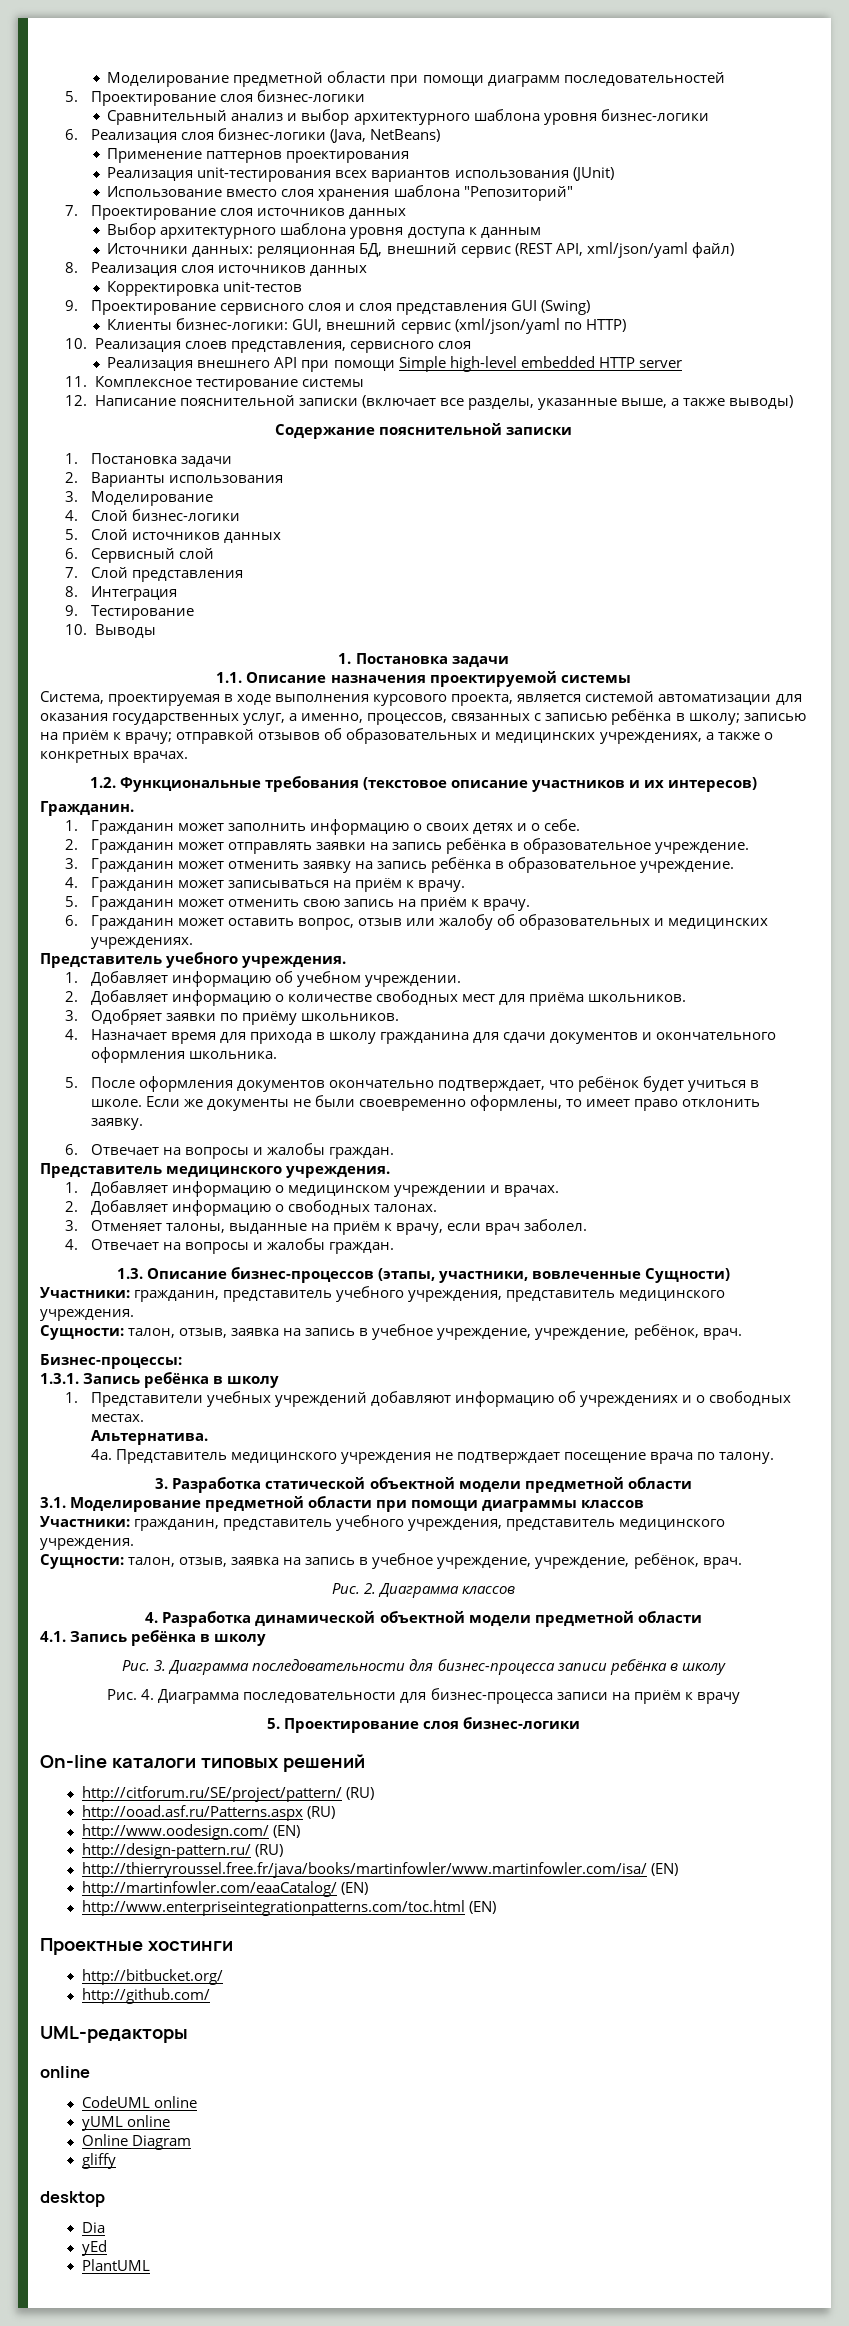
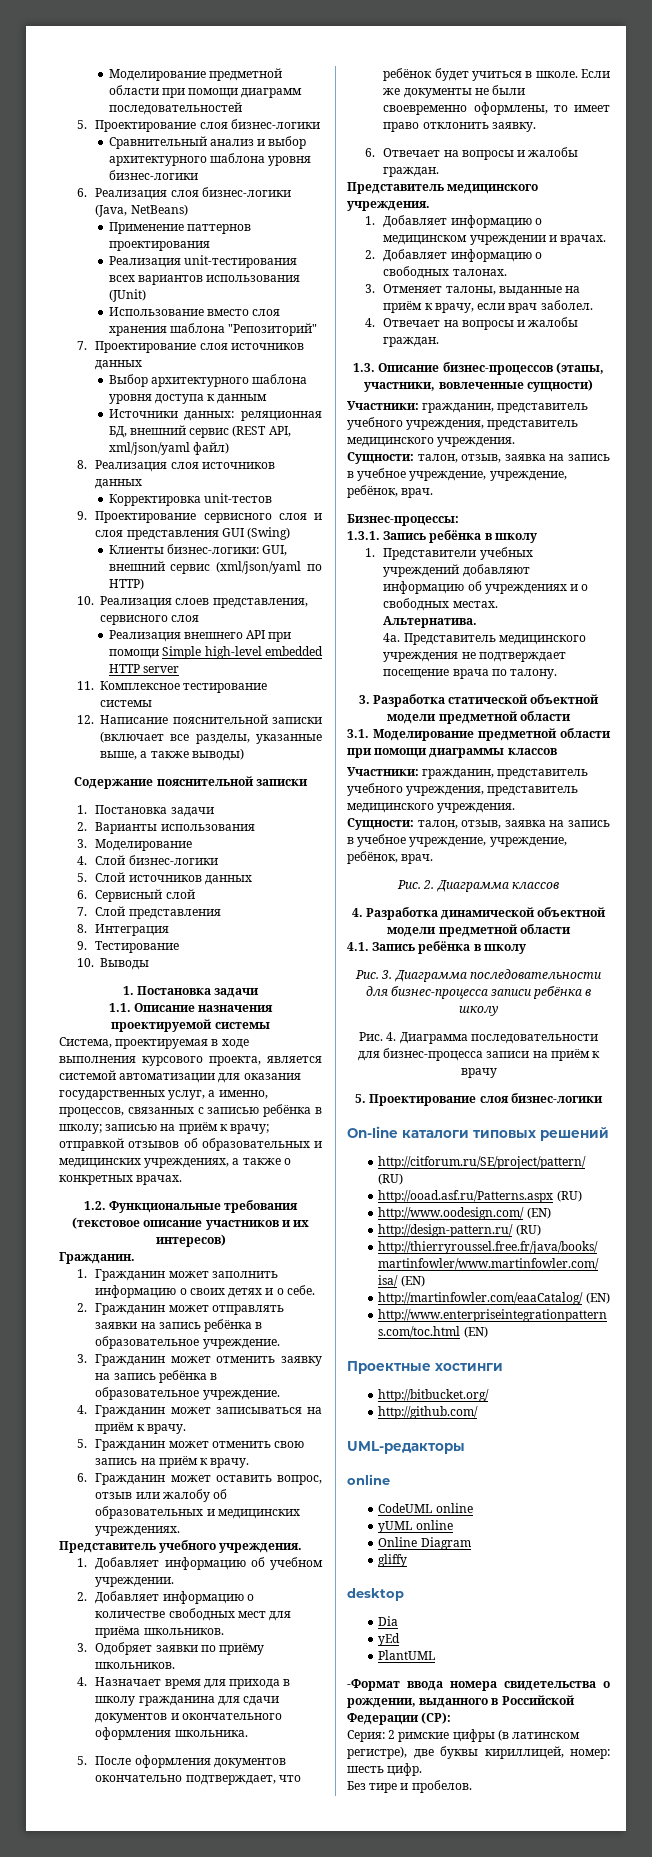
- 1.3. Описание бизнес-процессов (этапы, участники, вовлеченные Сущности)
+ 1.3. Описание бизнес-процессов (этапы, участники, вовлеченные сущности)
+ -Формат ввода номера свидетельства о рождении, выданного в Российской Федерации (СР):
+ Серия: 2 римские цифры (в латинском регистре), две буквы кириллицей, номер: шесть цифр.
+ Без тире и пробелов.

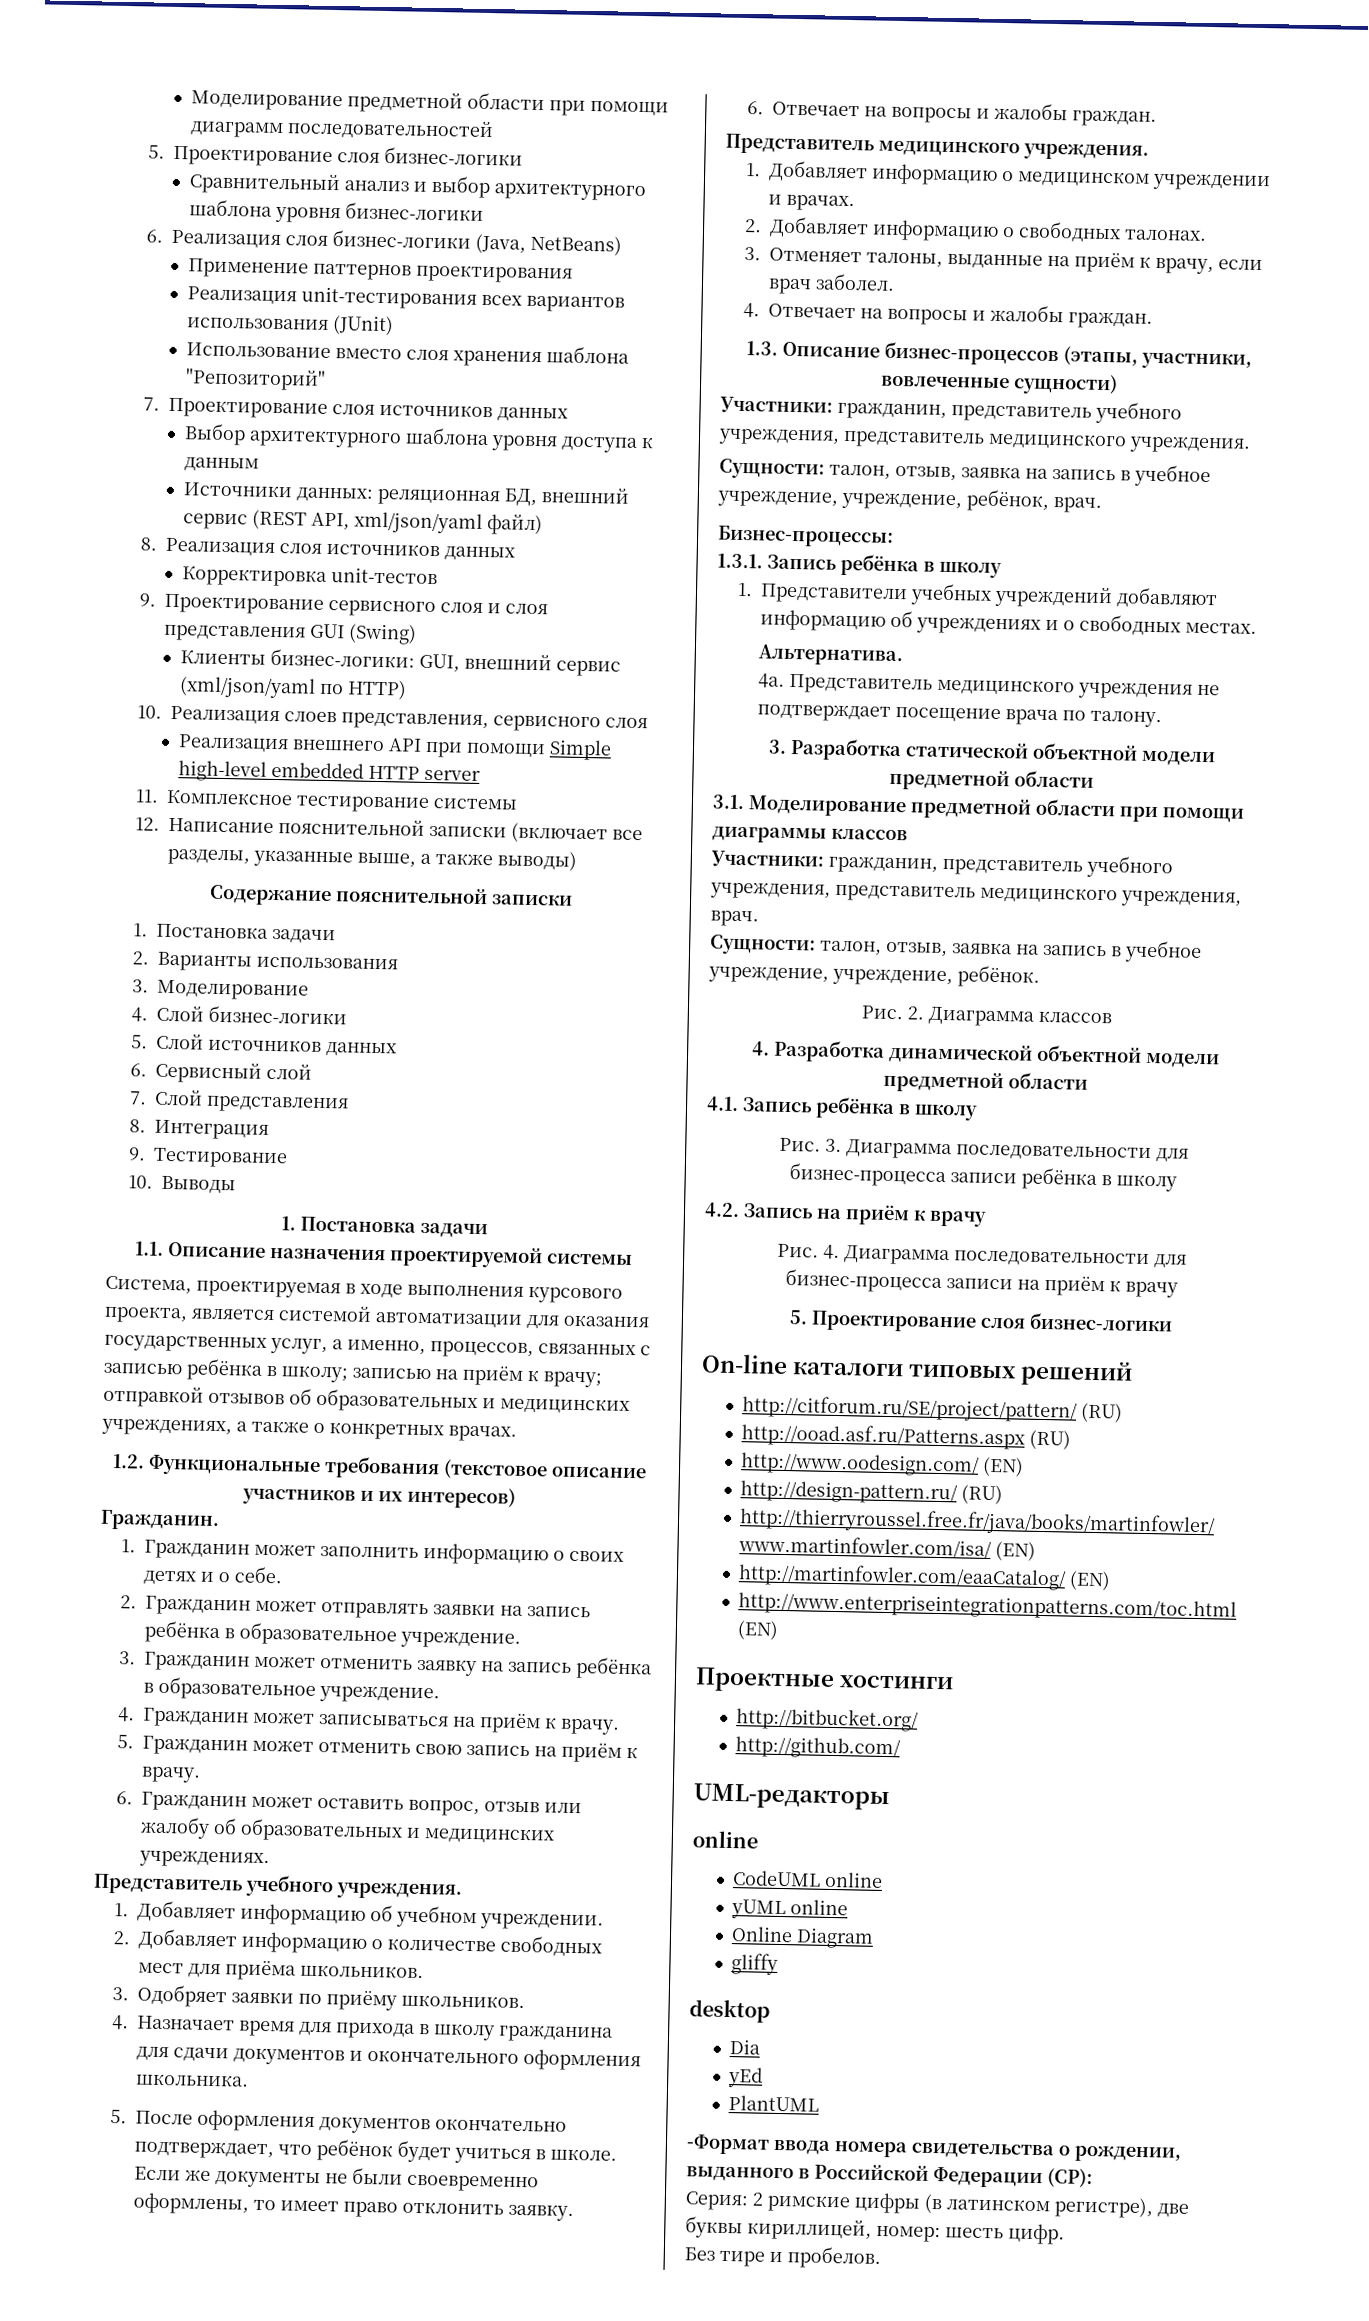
  3.1. Моделирование предметной области при помощи диаграммы классов
- Участники: гражданин, представитель учебного учреждения, представитель медицинского учреждения.
- Сущности: талон, отзыв, заявка на запись в учебное учреждение, учреждение, ребёнок, врач.
+ Участники: гражданин, представитель учебного учреждения, представитель медицинского учреждения, врач.
+ Сущности: талон, отзыв, заявка на запись в учебное учреждение, учреждение, ребёнок.
+ 4.2. Запись на приём к врачу

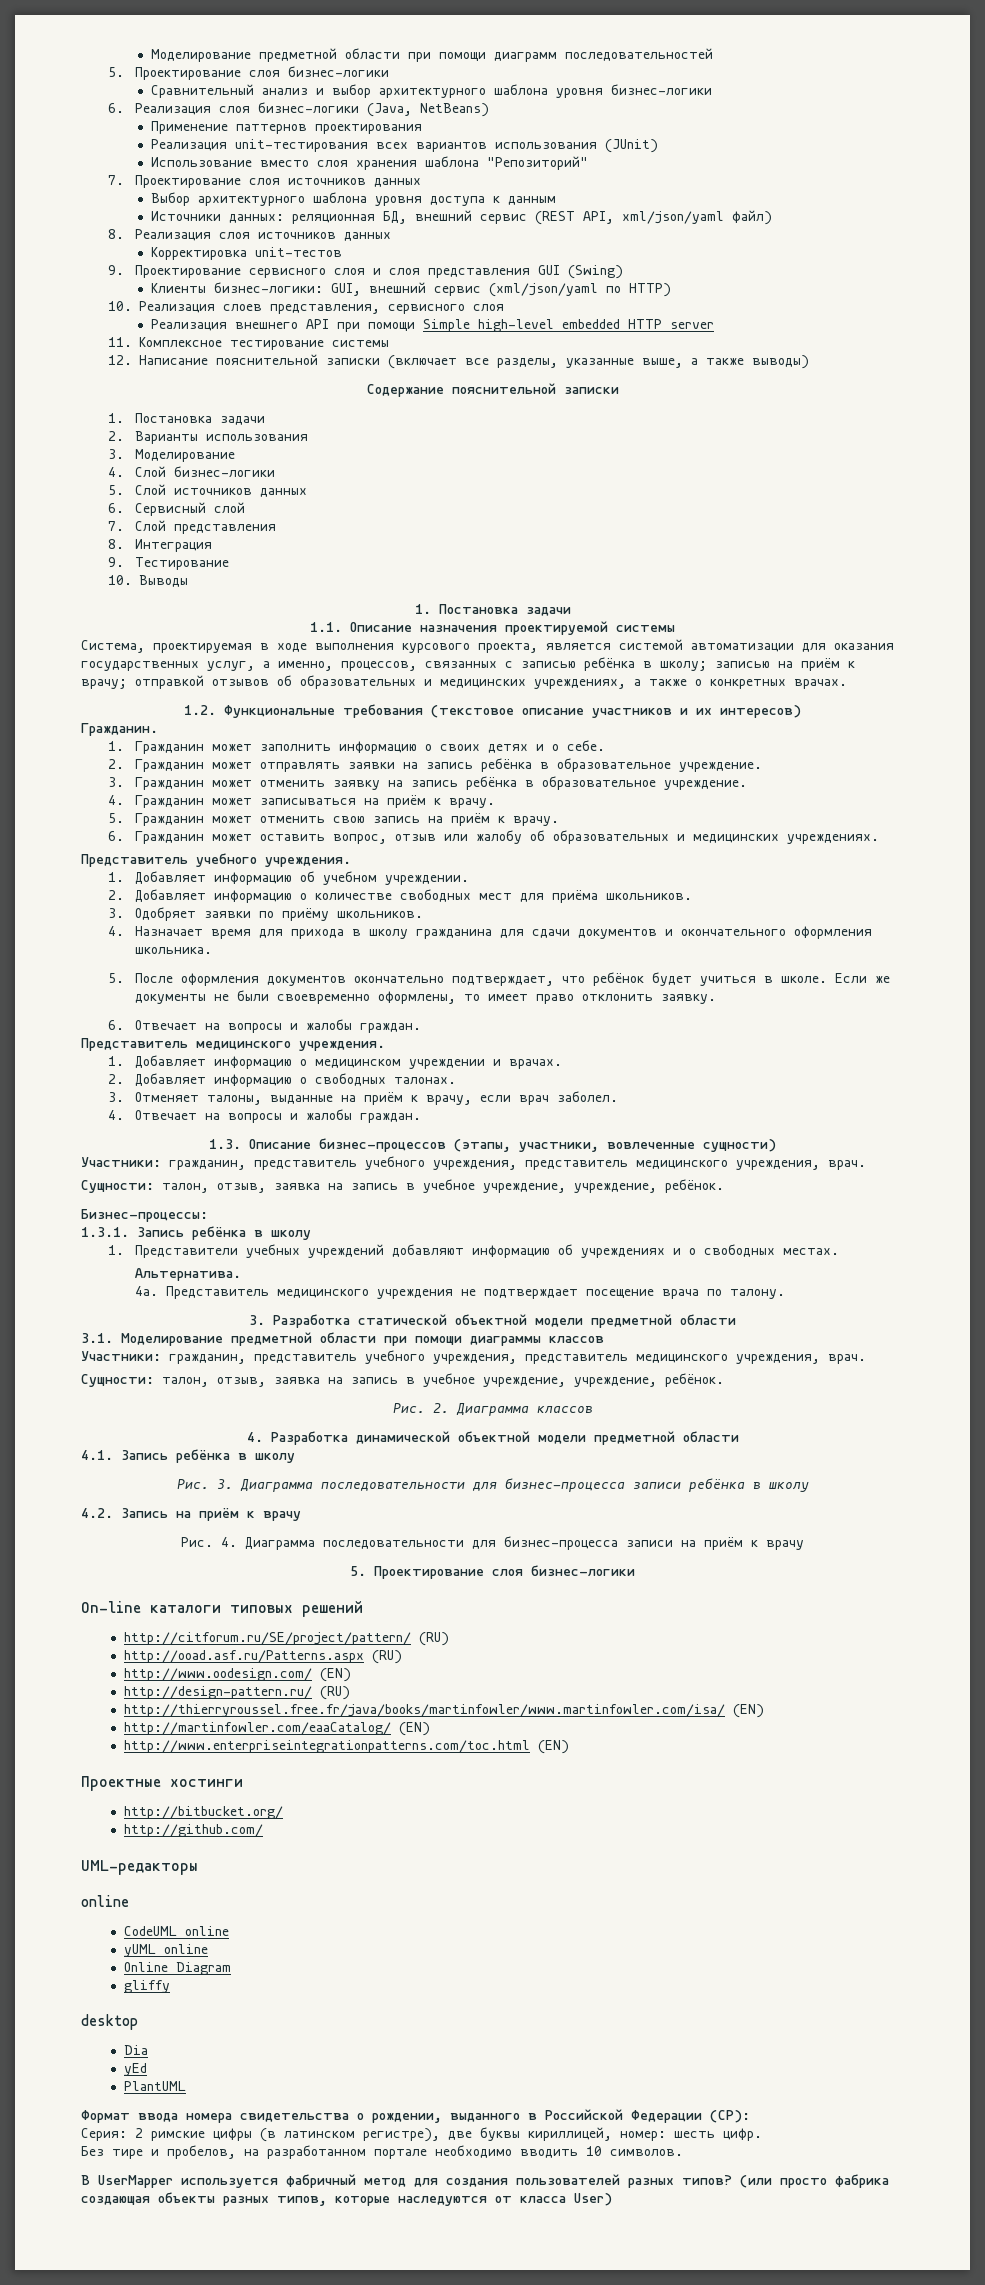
  1.3. Описание бизнес-процессов (этапы, участники, вовлеченные сущности)
- Участники: гражданин, представитель учебного учреждения, представитель медицинского учреждения.
- Сущности: талон, отзыв, заявка на запись в учебное учреждение, учреждение, ребёнок, врач.
+ Участники: гражданин, представитель учебного учреждения, представитель медицинского учреждения, врач.
+ Сущности: талон, отзыв, заявка на запись в учебное учреждение, учреждение, ребёнок.
- -Формат ввода номера свидетельства о рождении, выданного в Российской Федерации (СР):
+ Формат ввода номера свидетельства о рождении, выданного в Российской Федерации (СР):
- Без тире и пробелов.
+ Без тире и пробелов, на разработанном портале необходимо вводить 10 символов.
+ В UserMapper используется фабричный метод для создания пользователей разных типов? (или просто фабрика создающая объекты разных типов, которые наследуются от класса User)

